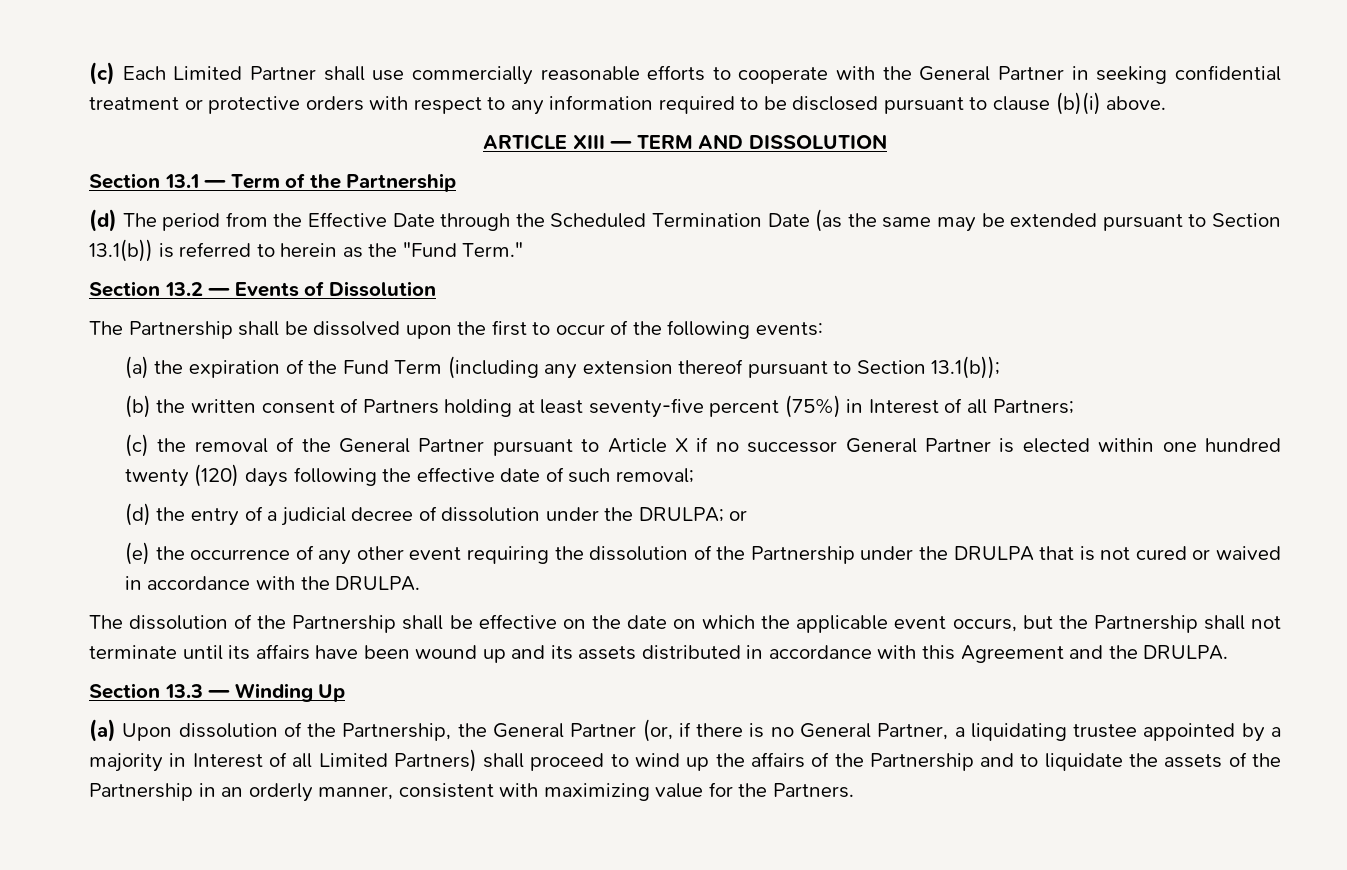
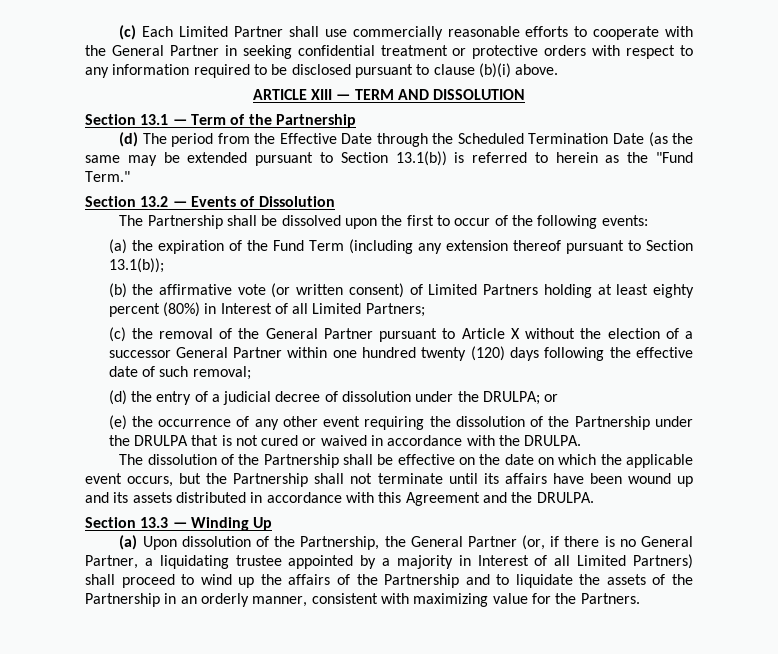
- (b) the written consent of Partners holding at least seventy-five percent (75%) in Interest of all Partners;
+ (b) the affirmative vote (or written consent) of Limited Partners holding at least eighty percent (80%) in Interest of all Limited Partners;
- (c) the removal of the General Partner pursuant to Article X if no successor General Partner is elected within one hundred twenty (120) days following the effective date of such removal;
+ (c) the removal of the General Partner pursuant to Article X without the election of a successor General Partner within one hundred twenty (120) days following the effective date of such removal;

